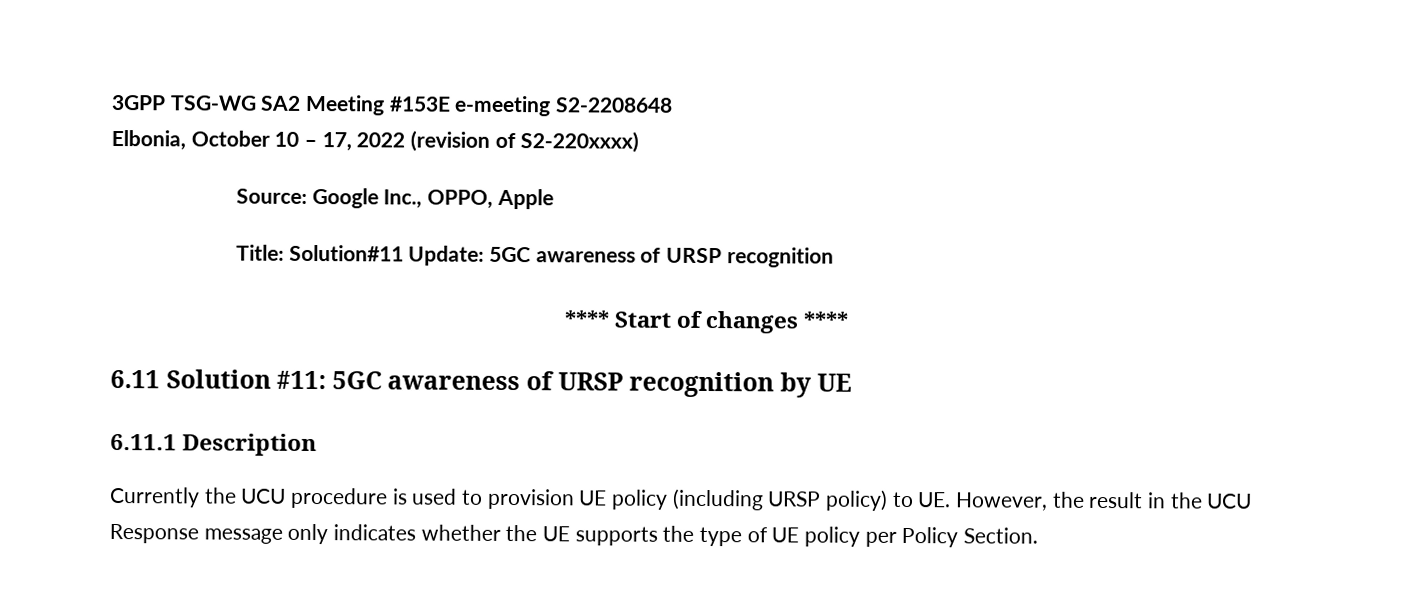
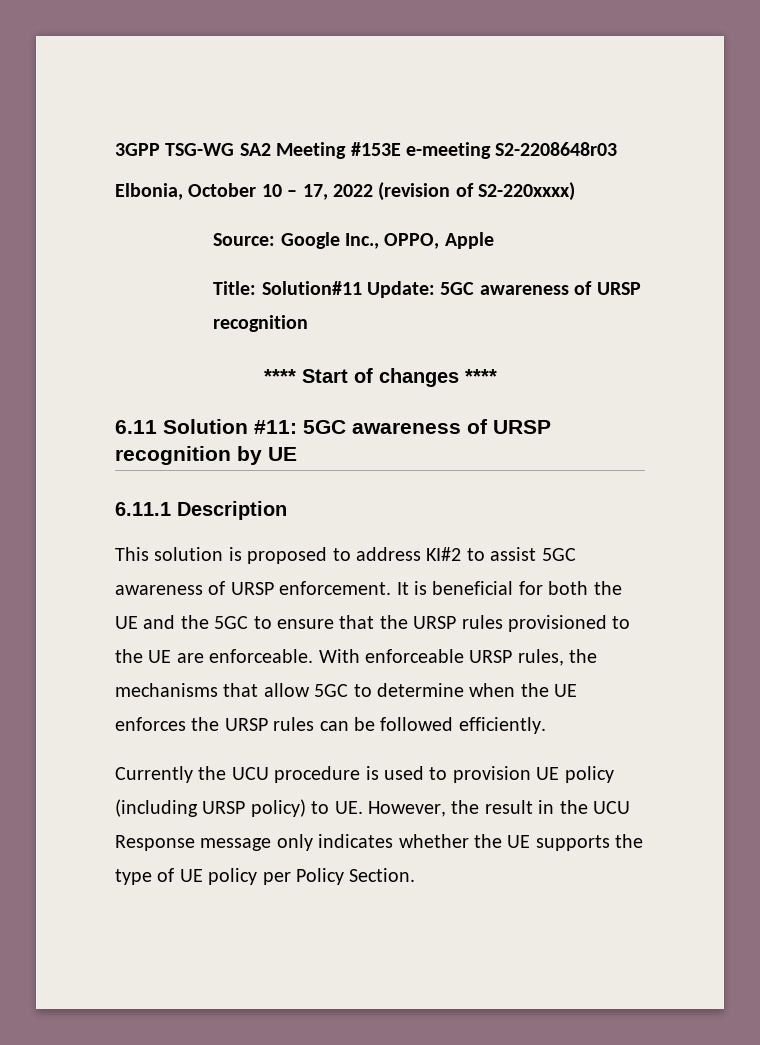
- 3GPP TSG-WG SA2 Meeting #153E e-meeting S2-2208648
+ 3GPP TSG-WG SA2 Meeting #153E e-meeting S2-2208648r03
+ This solution is proposed to address KI#2 to assist 5GC awareness of URSP enforcement. It is beneficial for both the UE and the 5GC to ensure that the URSP rules provisioned to the UE are enforceable. With enforceable URSP rules, the mechanisms that allow 5GC to determine when the UE enforces the URSP rules can be followed efficiently.

